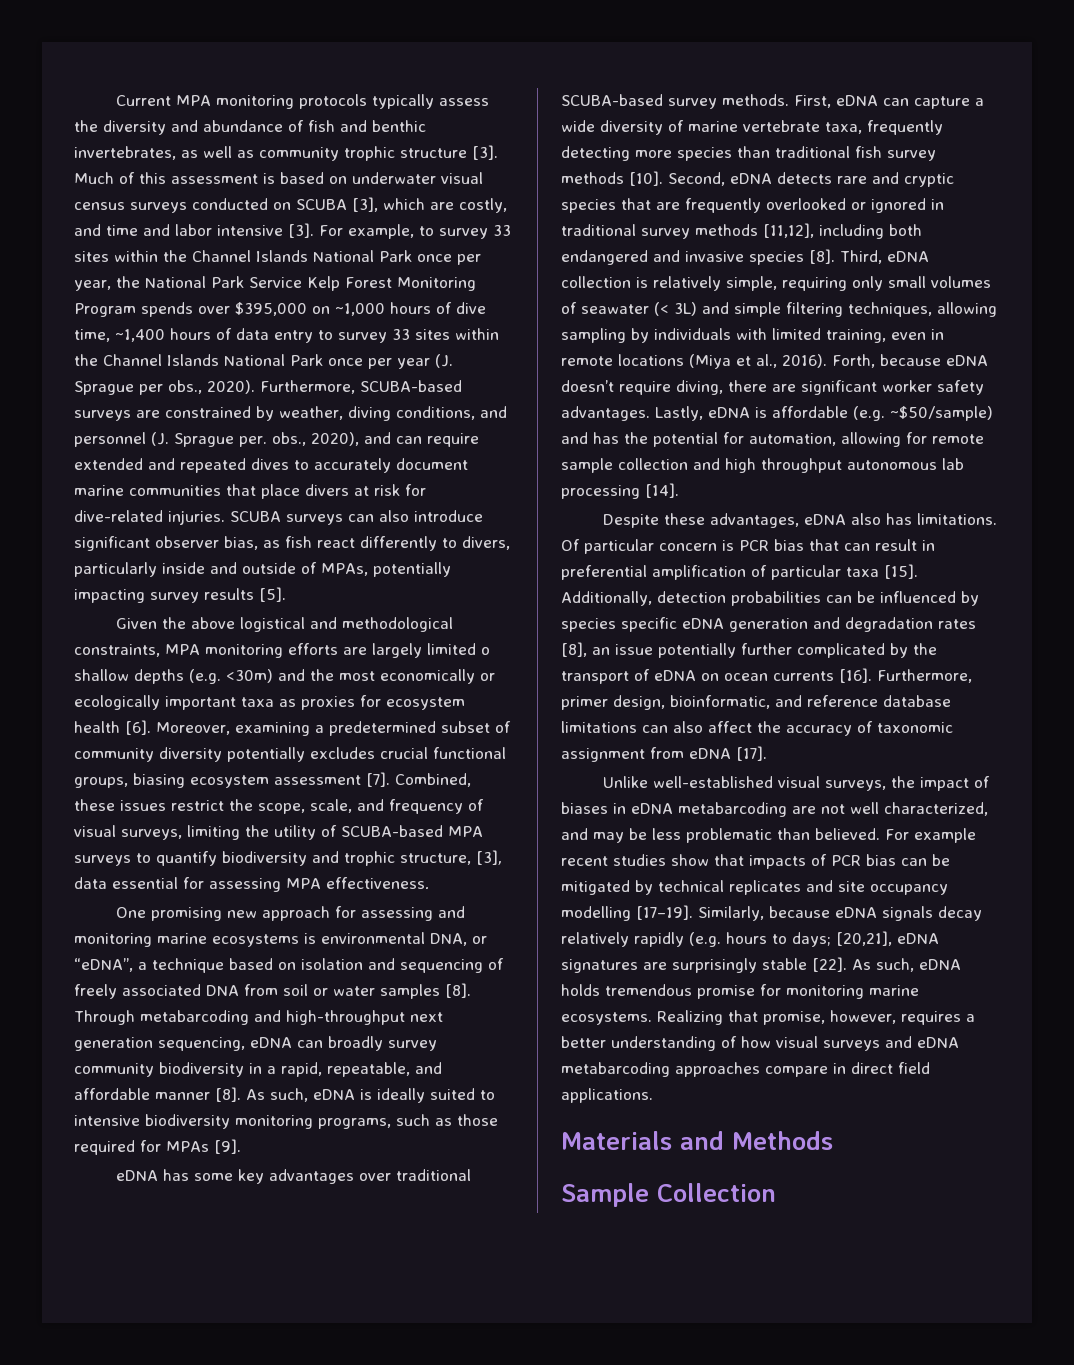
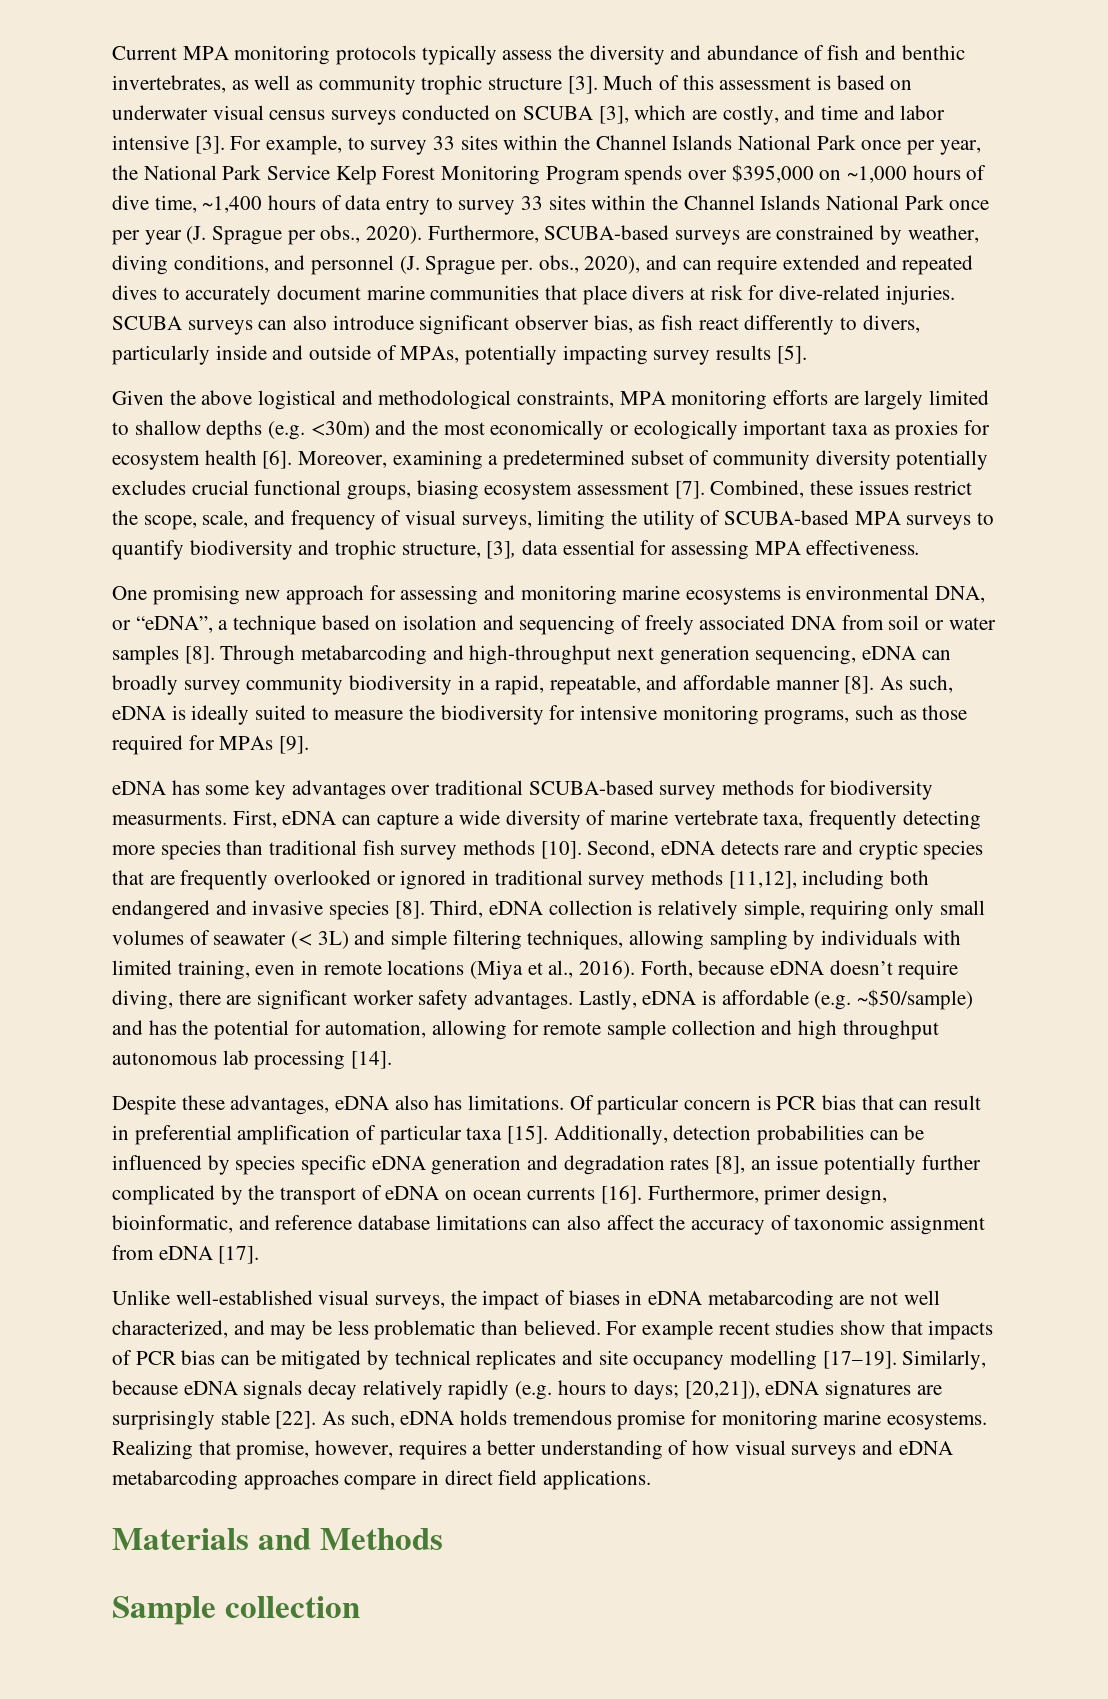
- Given the above logistical and methodological constraints, MPA monitoring efforts are largely limited o shallow depths (e.g. <30m) and the most economically or ecologically important taxa as proxies for ecosystem health [6].
+ Given the above logistical and methodological constraints, MPA monitoring efforts are largely limited to shallow depths (e.g. <30m) and the most economically or ecologically important taxa as proxies for ecosystem health [6].
- As such, eDNA is ideally suited to intensive biodiversity monitoring programs, such as those required for MPAs [9].
+ As such, eDNA is ideally suited to measure the biodiversity for intensive monitoring programs, such as those required for MPAs [9].
- eDNA has some key advantages over traditional SCUBA-based survey methods.
+ eDNA has some key advantages over traditional SCUBA-based survey methods for biodiversity measurments.
- Similarly, because eDNA signals decay relatively rapidly (e.g. hours to days; [20,21], eDNA signatures are surprisingly stable [22].
+ Similarly, because eDNA signals decay relatively rapidly (e.g. hours to days; [20,21]), eDNA signatures are surprisingly stable [22].
- Sample Collection
+ Sample collection

